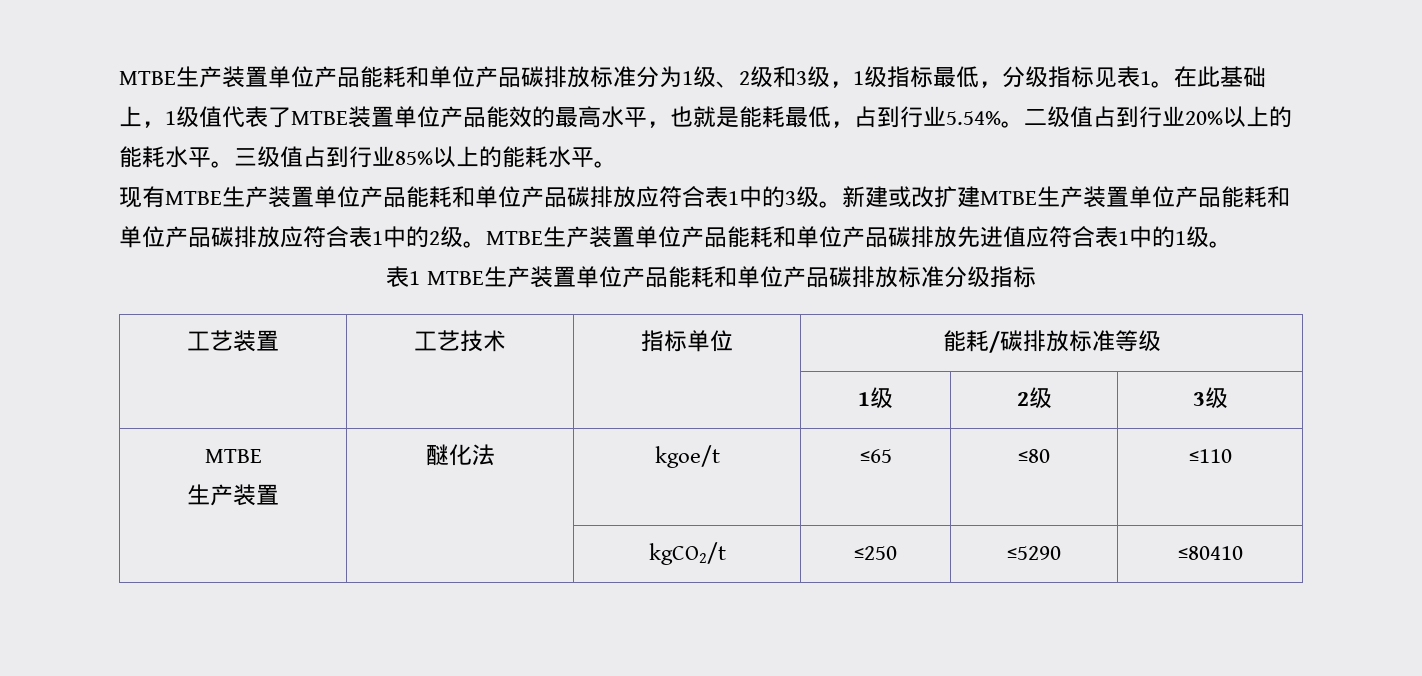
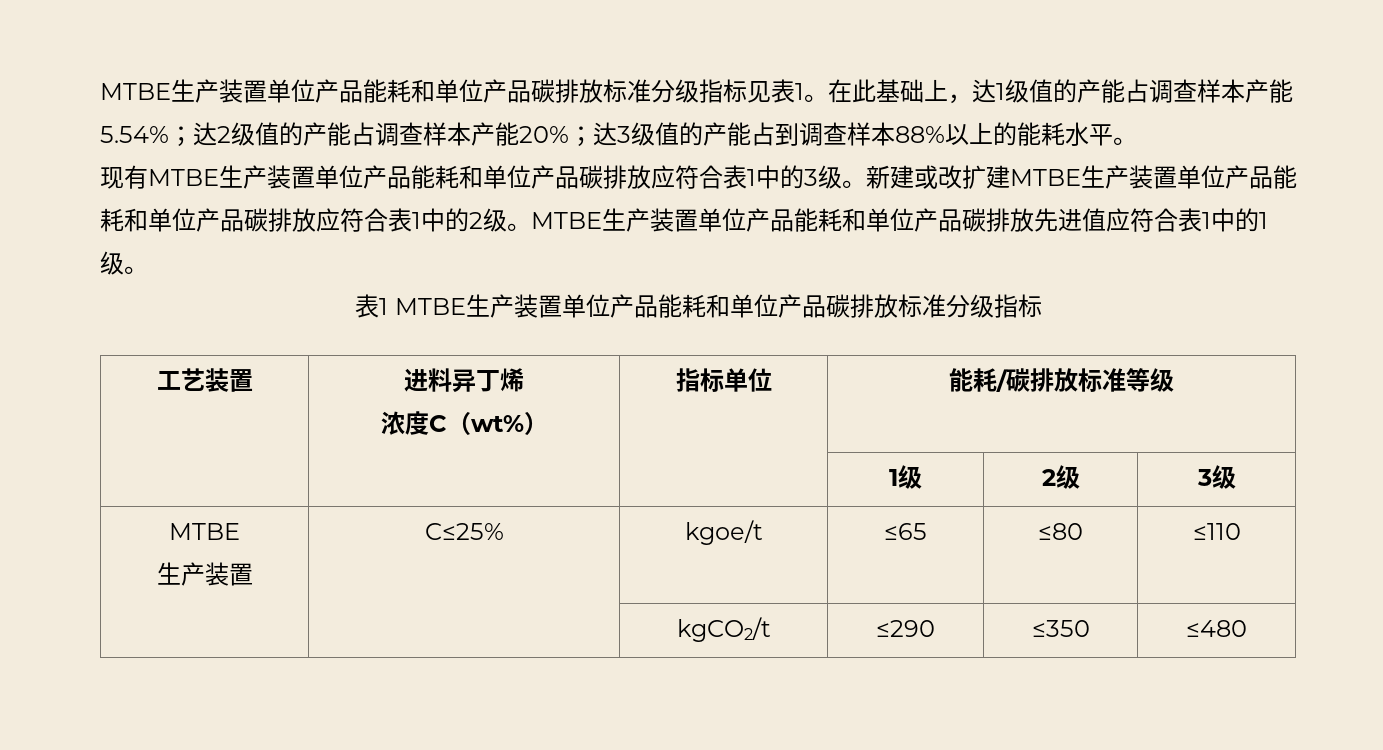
- MTBE生产装置单位产品能耗和单位产品碳排放标准分为1级、2级和3级，1级指标最低，分级指标见表1。
+ MTBE生产装置单位产品能耗和单位产品碳排放标准分级指标见表1。
- 在此基础上，1级值代表了MTBE装置单位产品能效的最高水平，也就是能耗最低，占到行业5.54%。二级值占到行业20%以上的能耗水平。三级值占到行业85%以上的能耗水平。
+ 在此基础上，达1级值的产能占调查样本产能5.54%；达2级值的产能占调查样本产能20%；达3级值的产能占到调查样本88%以上的能耗水平。
- 工艺装置 | 工艺技术 | 指标单位 | 能耗/碳排放标准等级
+ 工艺装置 | 进料异丁烯
+ 浓度C（wt%） | 指标单位 | 能耗/碳排放标准等级
  | | | 1级 | 2级 | 3级
  MTBE
- 生产装置 | 醚化法 | kgoe/t | ≤65 | ≤80 | ≤110
+ 生产装置 | C≤25% | kgoe/t | ≤65 | ≤80 | ≤110
- | | kgCO2/t | ≤250 | ≤5290 | ≤80410
+ | | kgCO2/t | ≤290 | ≤350 | ≤480

